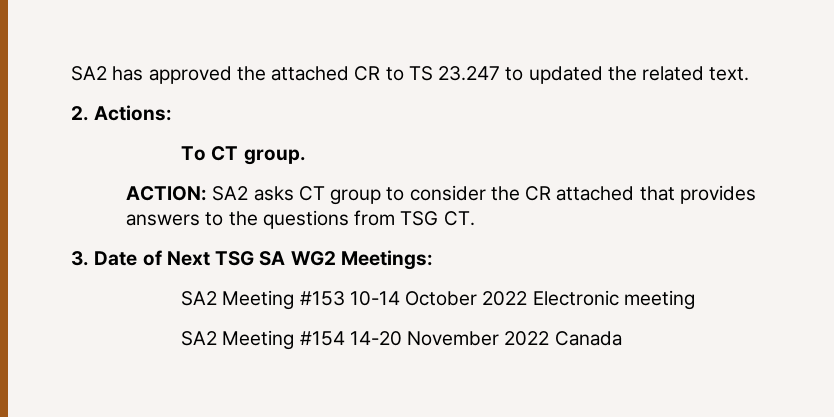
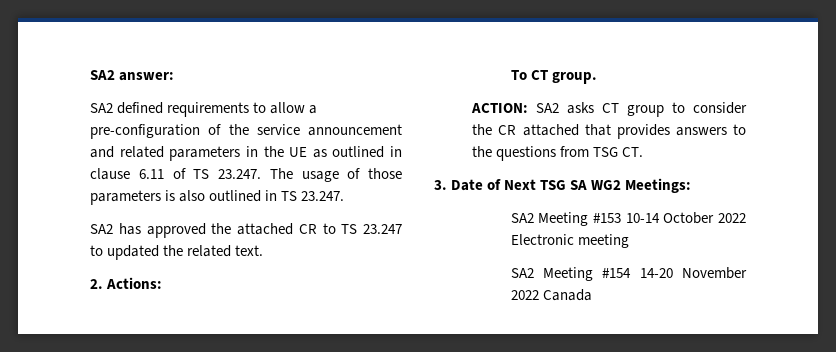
+ SA2 answer:
+ SA2 defined requirements to allow a pre-configuration of the service announcement and related parameters in the UE as outlined in clause 6.11 of TS 23.247. The usage of those parameters is also outlined in TS 23.247.

